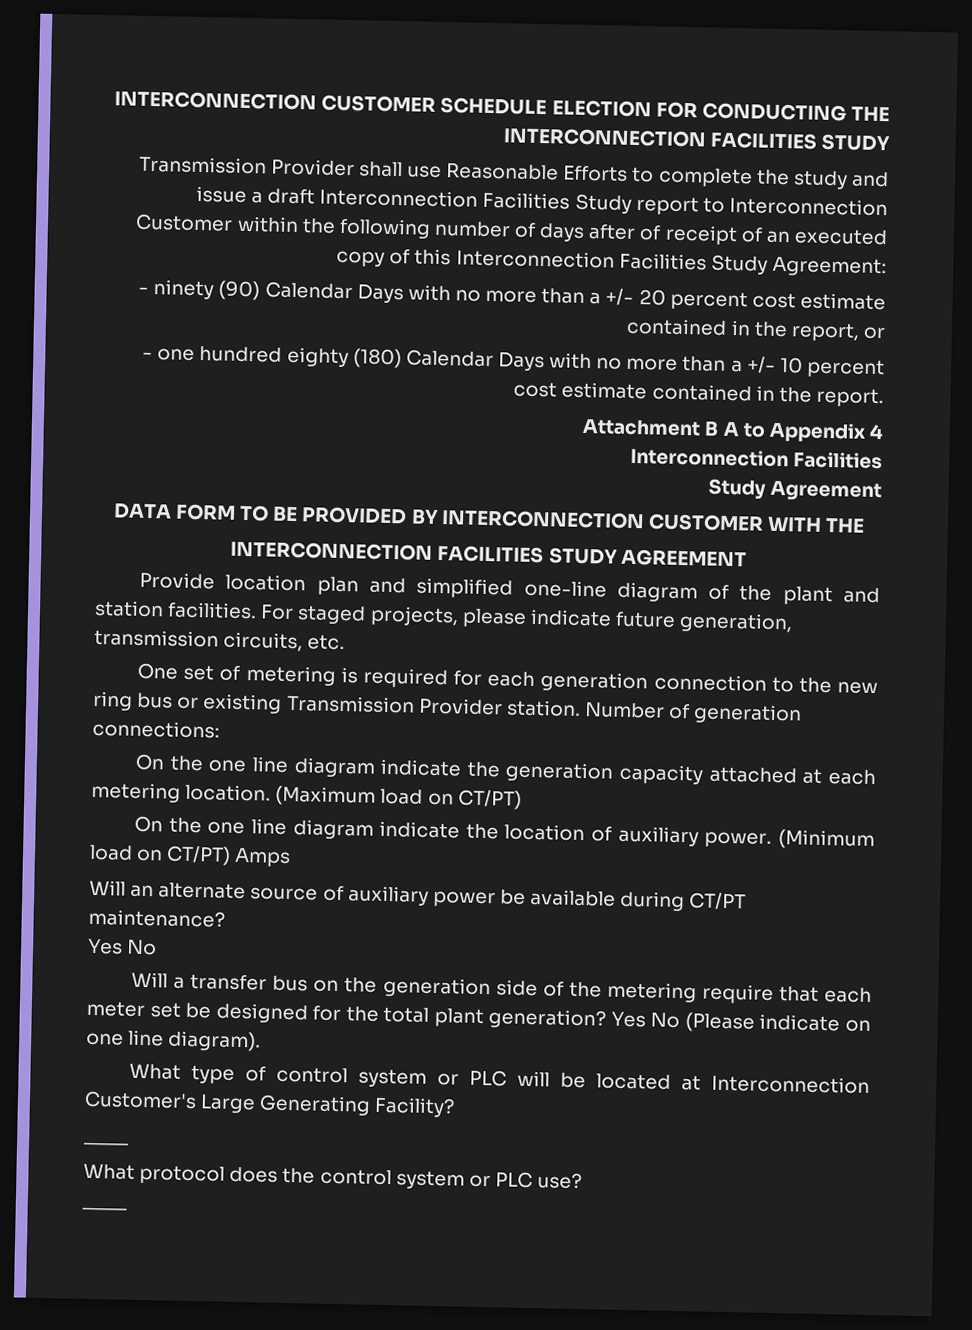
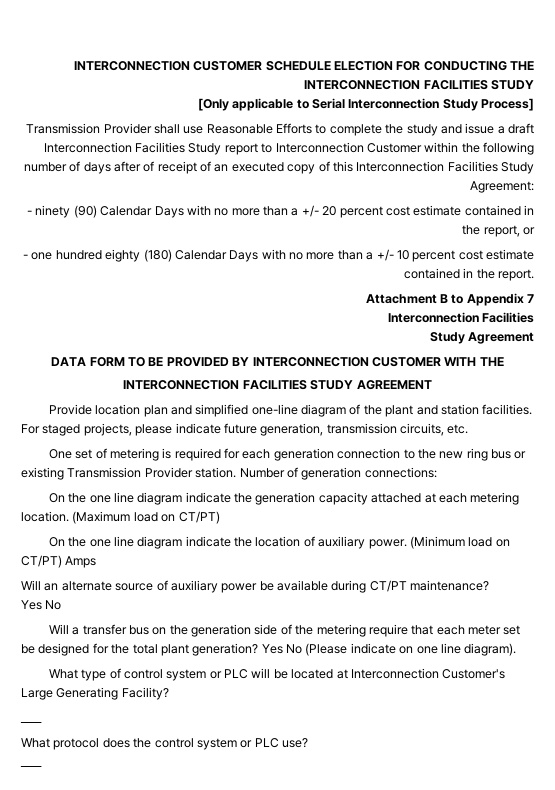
+ [Only applicable to Serial Interconnection Study Process]
- Attachment B A to Appendix 4
+ Attachment B to Appendix 7

